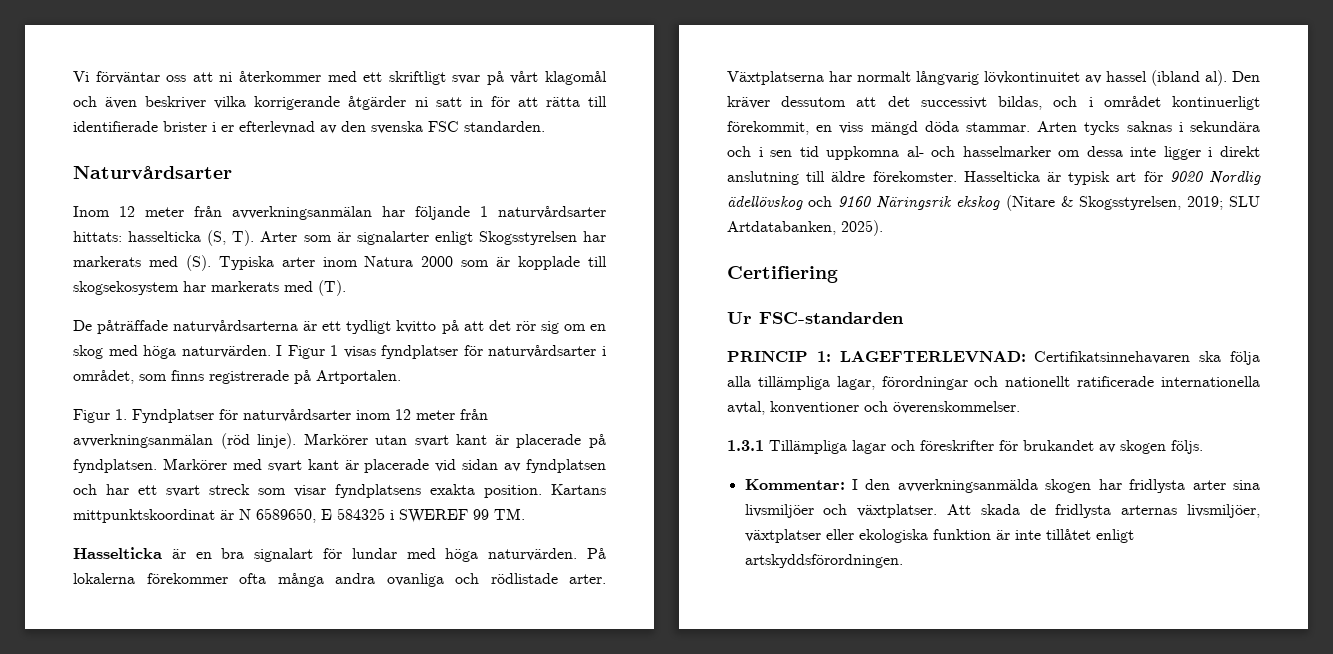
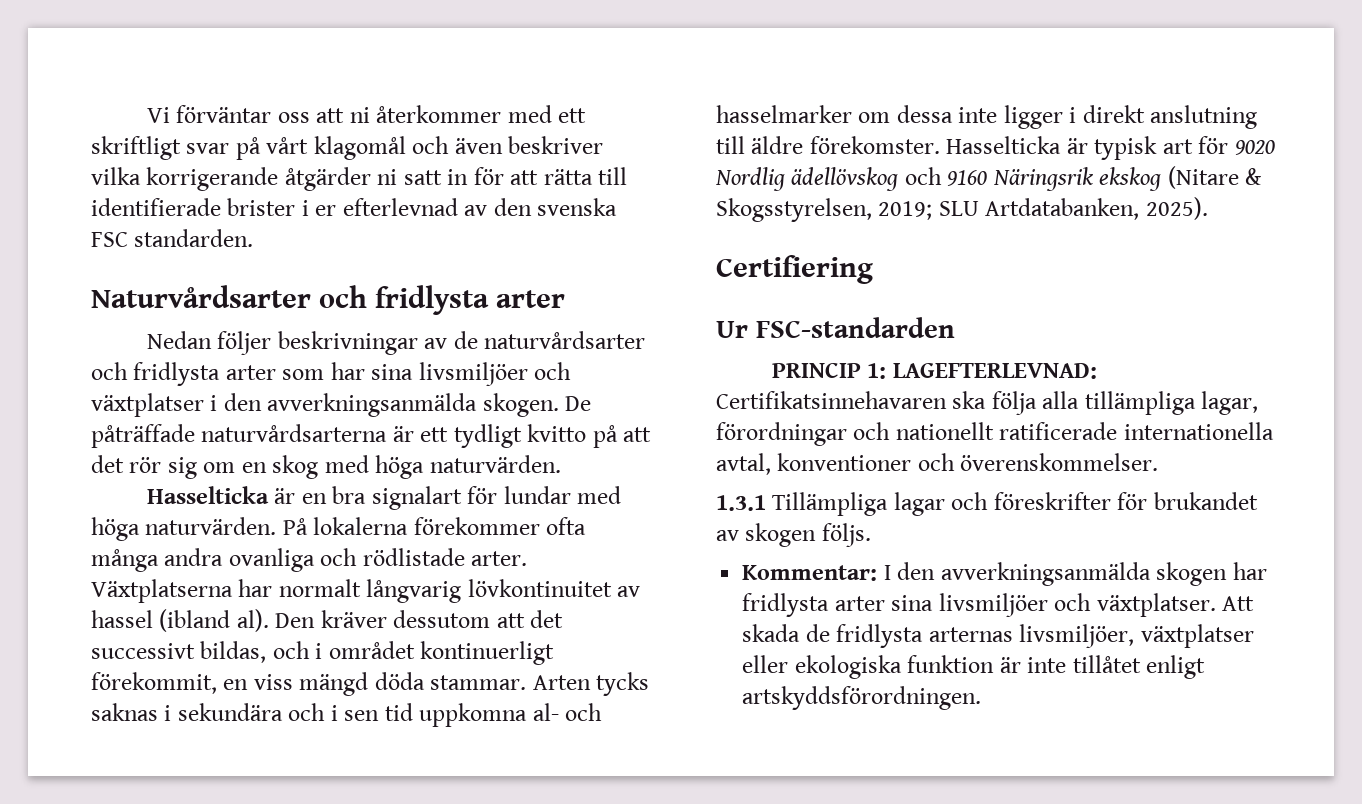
- Naturvårdsarter
- Inom 12 meter från avverkningsanmälan har följande 1 naturvårdsarter hittats: hasselticka (S, T). Arter som är signalarter enligt Skogsstyrelsen har markerats med (S). Typiska arter inom Natura 2000 som är kopplade till skogsekosystem har markerats med (T).
- De påträffade naturvårdsarterna är ett tydligt kvitto på att det rör sig om en skog med höga naturvärden. I Figur 1 visas fyndplatser för naturvårdsarter i området, som finns registrerade på Artportalen.
- Figur 1. Fyndplatser för naturvårdsarter inom 12 meter från avverkningsanmälan (röd linje). Markörer utan svart kant är placerade på fyndplatsen. Markörer med svart kant är placerade vid sidan av fyndplatsen och har ett svart streck som visar fyndplatsens exakta position. Kartans mittpunktskoordinat är N 6589650, E 584325 i SWEREF 99 TM.
+ Naturvårdsarter och fridlysta arter
+ Nedan följer beskrivningar av de naturvårdsarter och fridlysta arter som har sina livsmiljöer och växtplatser i den avverkningsanmälda skogen. De påträffade naturvårdsarterna är ett tydligt kvitto på att det rör sig om en skog med höga naturvärden.

